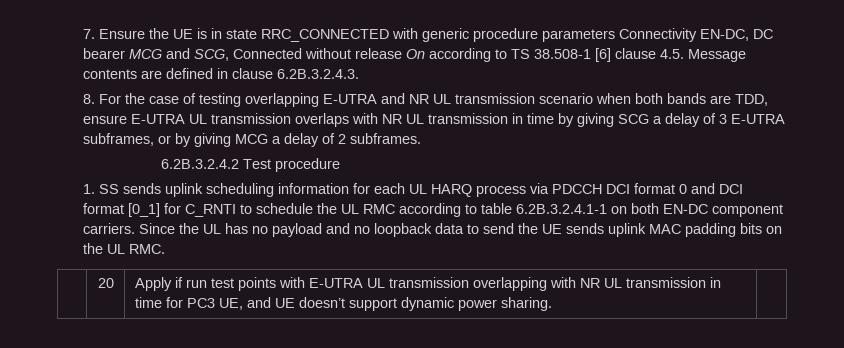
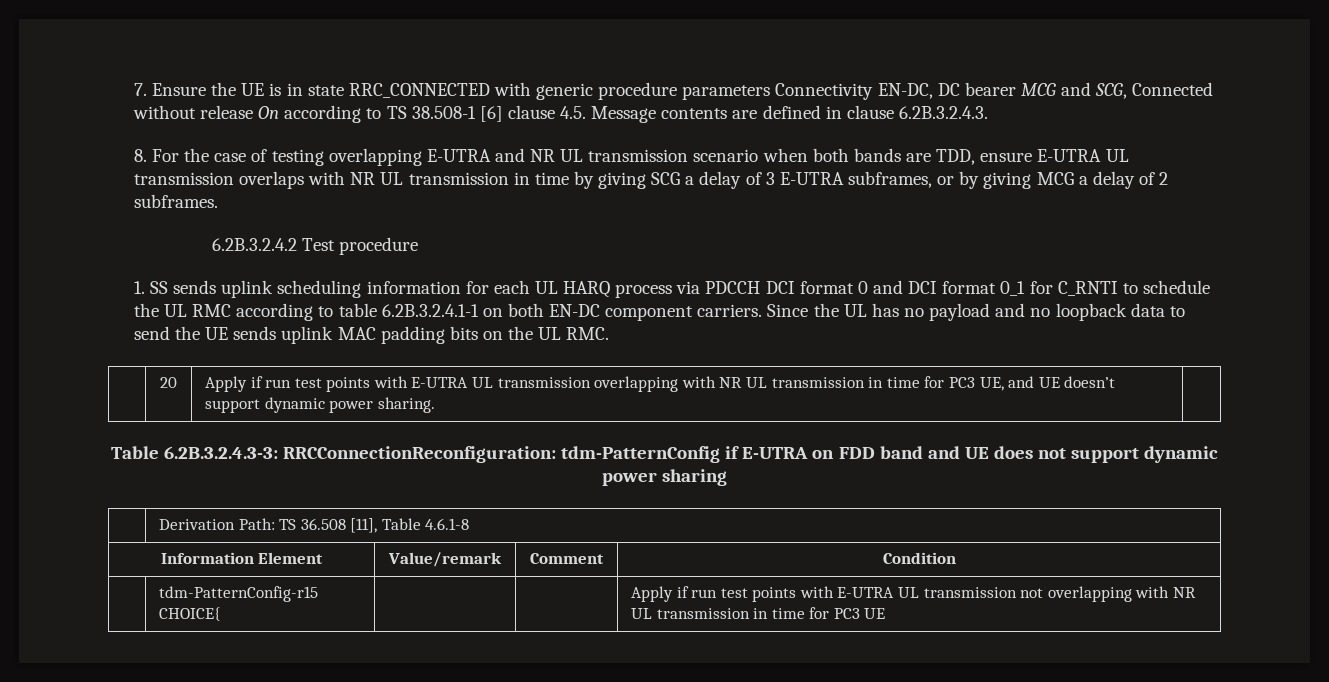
- 1. SS sends uplink scheduling information for each UL HARQ process via PDCCH DCI format 0 and DCI format [0_1] for C_RNTI to schedule the UL RMC according to table 6.2B.3.2.4.1-1 on both EN-DC component carriers.
+ 1. SS sends uplink scheduling information for each UL HARQ process via PDCCH DCI format 0 and DCI format 0_1 for C_RNTI to schedule the UL RMC according to table 6.2B.3.2.4.1-1 on both EN-DC component carriers.
+ Table 6.2B.3.2.4.3-3: RRCConnectionReconfiguration: tdm-PatternConfig if E-UTRA on FDD band and UE does not support dynamic power sharing
+ | Derivation Path: TS 36.508 [11], Table 4.6.1-8
+ Information Element | Value/remark | Comment | Condition
+ | tdm-PatternConfig-r15 CHOICE{ | | | Apply if run test points with E-UTRA UL transmission not overlapping with NR UL transmission in time for PC3 UE

